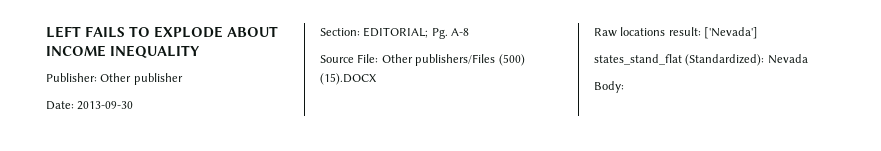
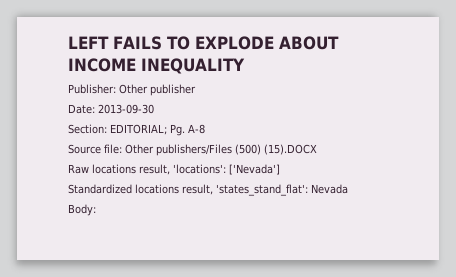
- Source File: Other publishers/Files (500) (15).DOCX
+ Source file: Other publishers/Files (500) (15).DOCX
- Raw locations result: ['Nevada']
+ Raw locations result, 'locations': ['Nevada']
- states_stand_flat (Standardized): Nevada
+ Standardized locations result, 'states_stand_flat': Nevada

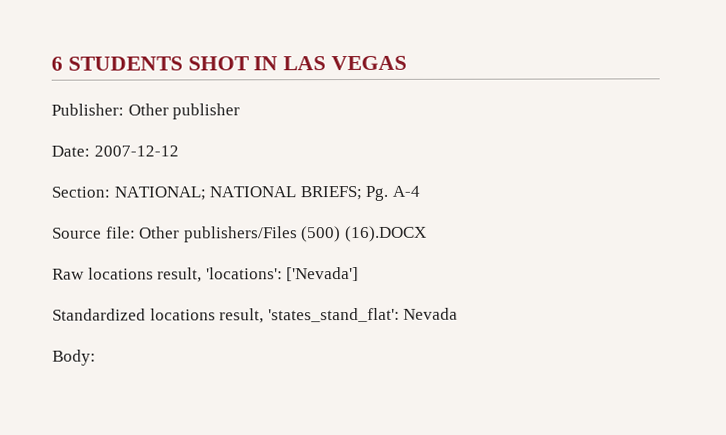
- LEFT FAILS TO EXPLODE ABOUT INCOME INEQUALITY
+ 6 STUDENTS SHOT IN LAS VEGAS
- Date: 2013-09-30
+ Date: 2007-12-12
- Section: EDITORIAL; Pg. A-8
+ Section: NATIONAL; NATIONAL BRIEFS; Pg. A-4
- Source file: Other publishers/Files (500) (15).DOCX
+ Source file: Other publishers/Files (500) (16).DOCX

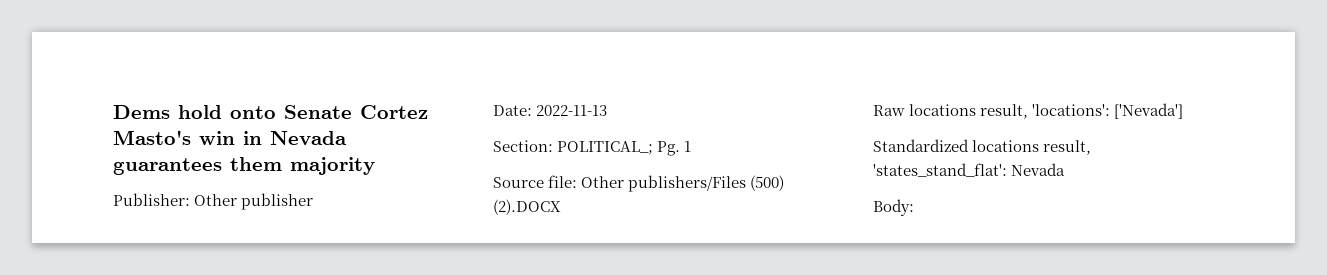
- 6 STUDENTS SHOT IN LAS VEGAS
+ Dems hold onto Senate Cortez Masto's win in Nevada guarantees them majority
- Date: 2007-12-12
+ Date: 2022-11-13
- Section: NATIONAL; NATIONAL BRIEFS; Pg. A-4
+ Section: POLITICAL_; Pg. 1
- Source file: Other publishers/Files (500) (16).DOCX
+ Source file: Other publishers/Files (500) (2).DOCX

